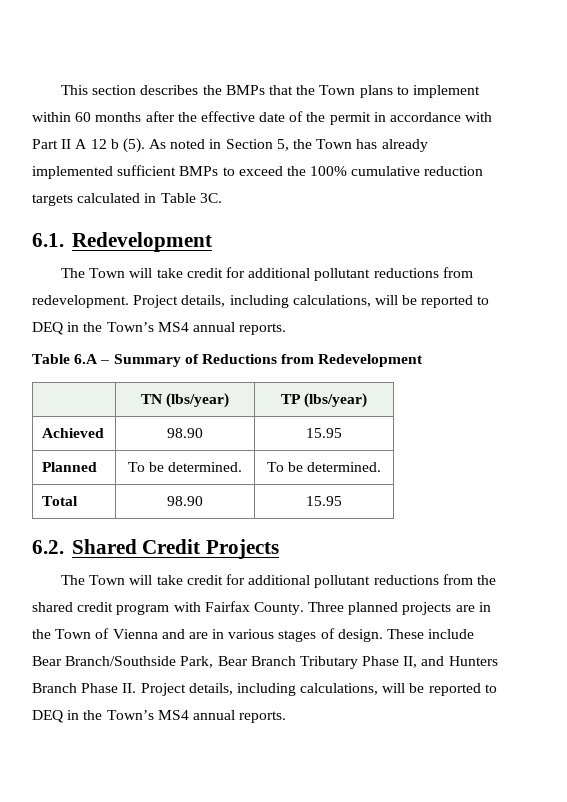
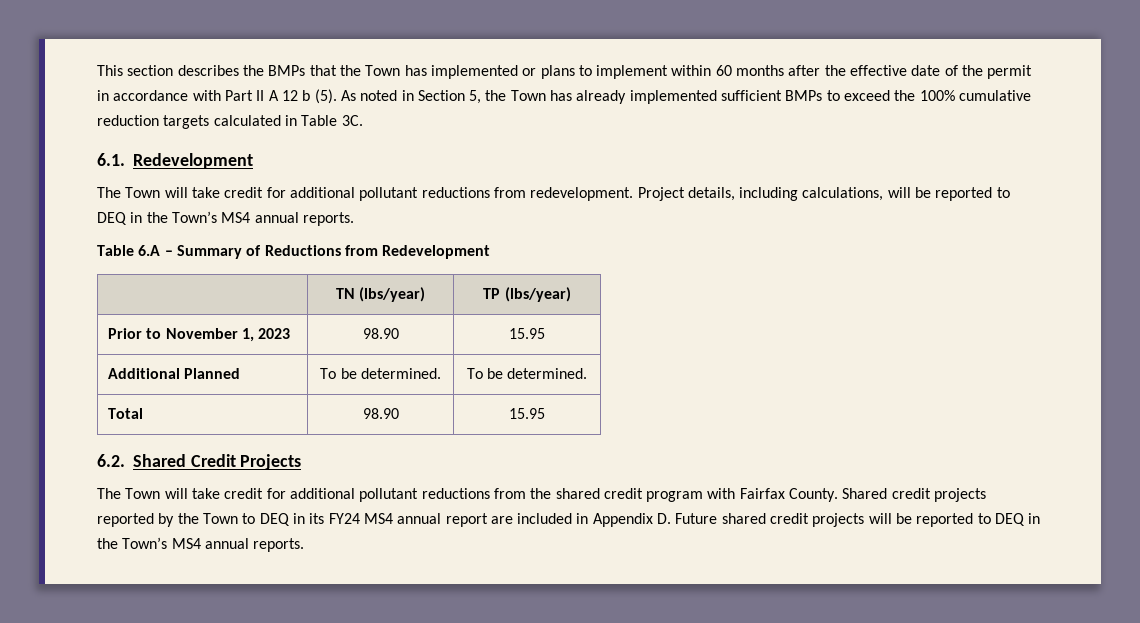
- This section describes the BMPs that the Town plans to implement within 60 months after the effective date of the permit in accordance with Part II A 12 b (5).
+ This section describes the BMPs that the Town has implemented or plans to implement within 60 months after the effective date of the permit in accordance with Part II A 12 b (5).
- Achieved | 98.90 | 15.95
- Planned | To be determined. | To be determined.
+ Prior to November 1, 2023 | 98.90 | 15.95
+ Additional Planned | To be determined. | To be determined.
- Three planned projects are in the Town of Vienna and are in various stages of design. These include Bear Branch/Southside Park, Bear Branch Tributary Phase II, and Hunters Branch Phase II. Project details, including calculations, will be reported to DEQ in the Town’s MS4 annual reports.
+ Shared credit projects reported by the Town to DEQ in its FY24 MS4 annual report are included in Appendix D. Future shared credit projects will be reported to DEQ in the Town’s MS4 annual reports.

